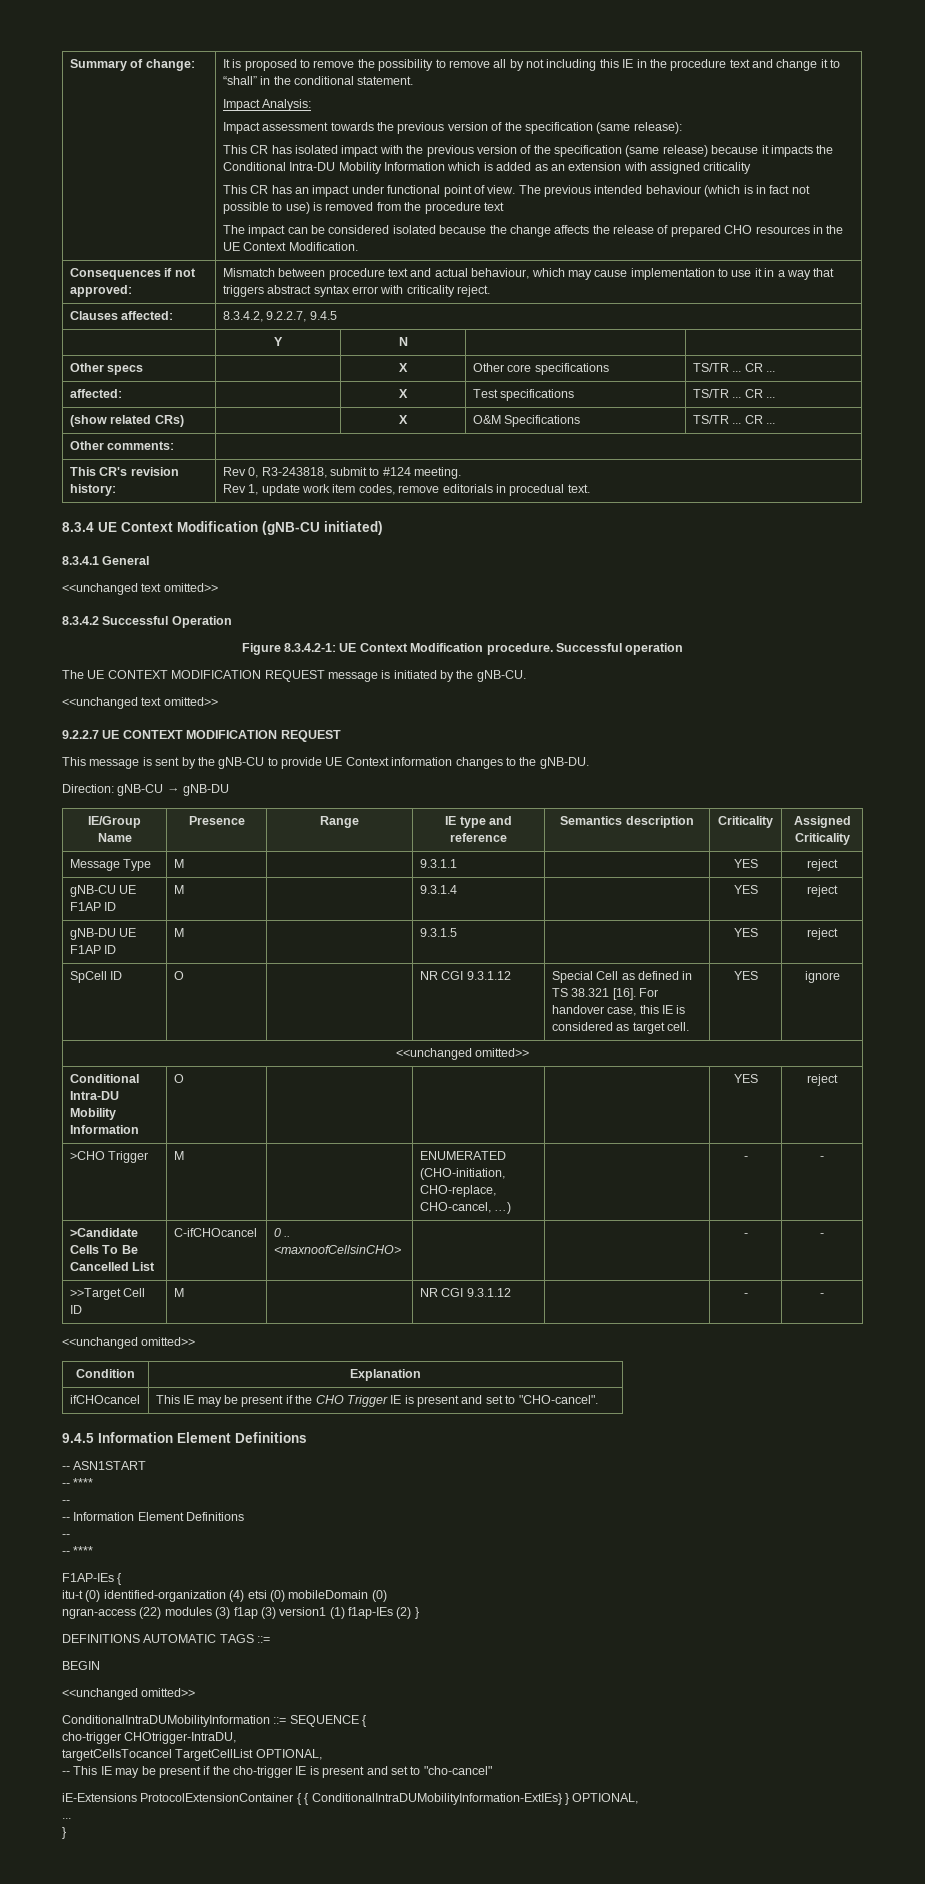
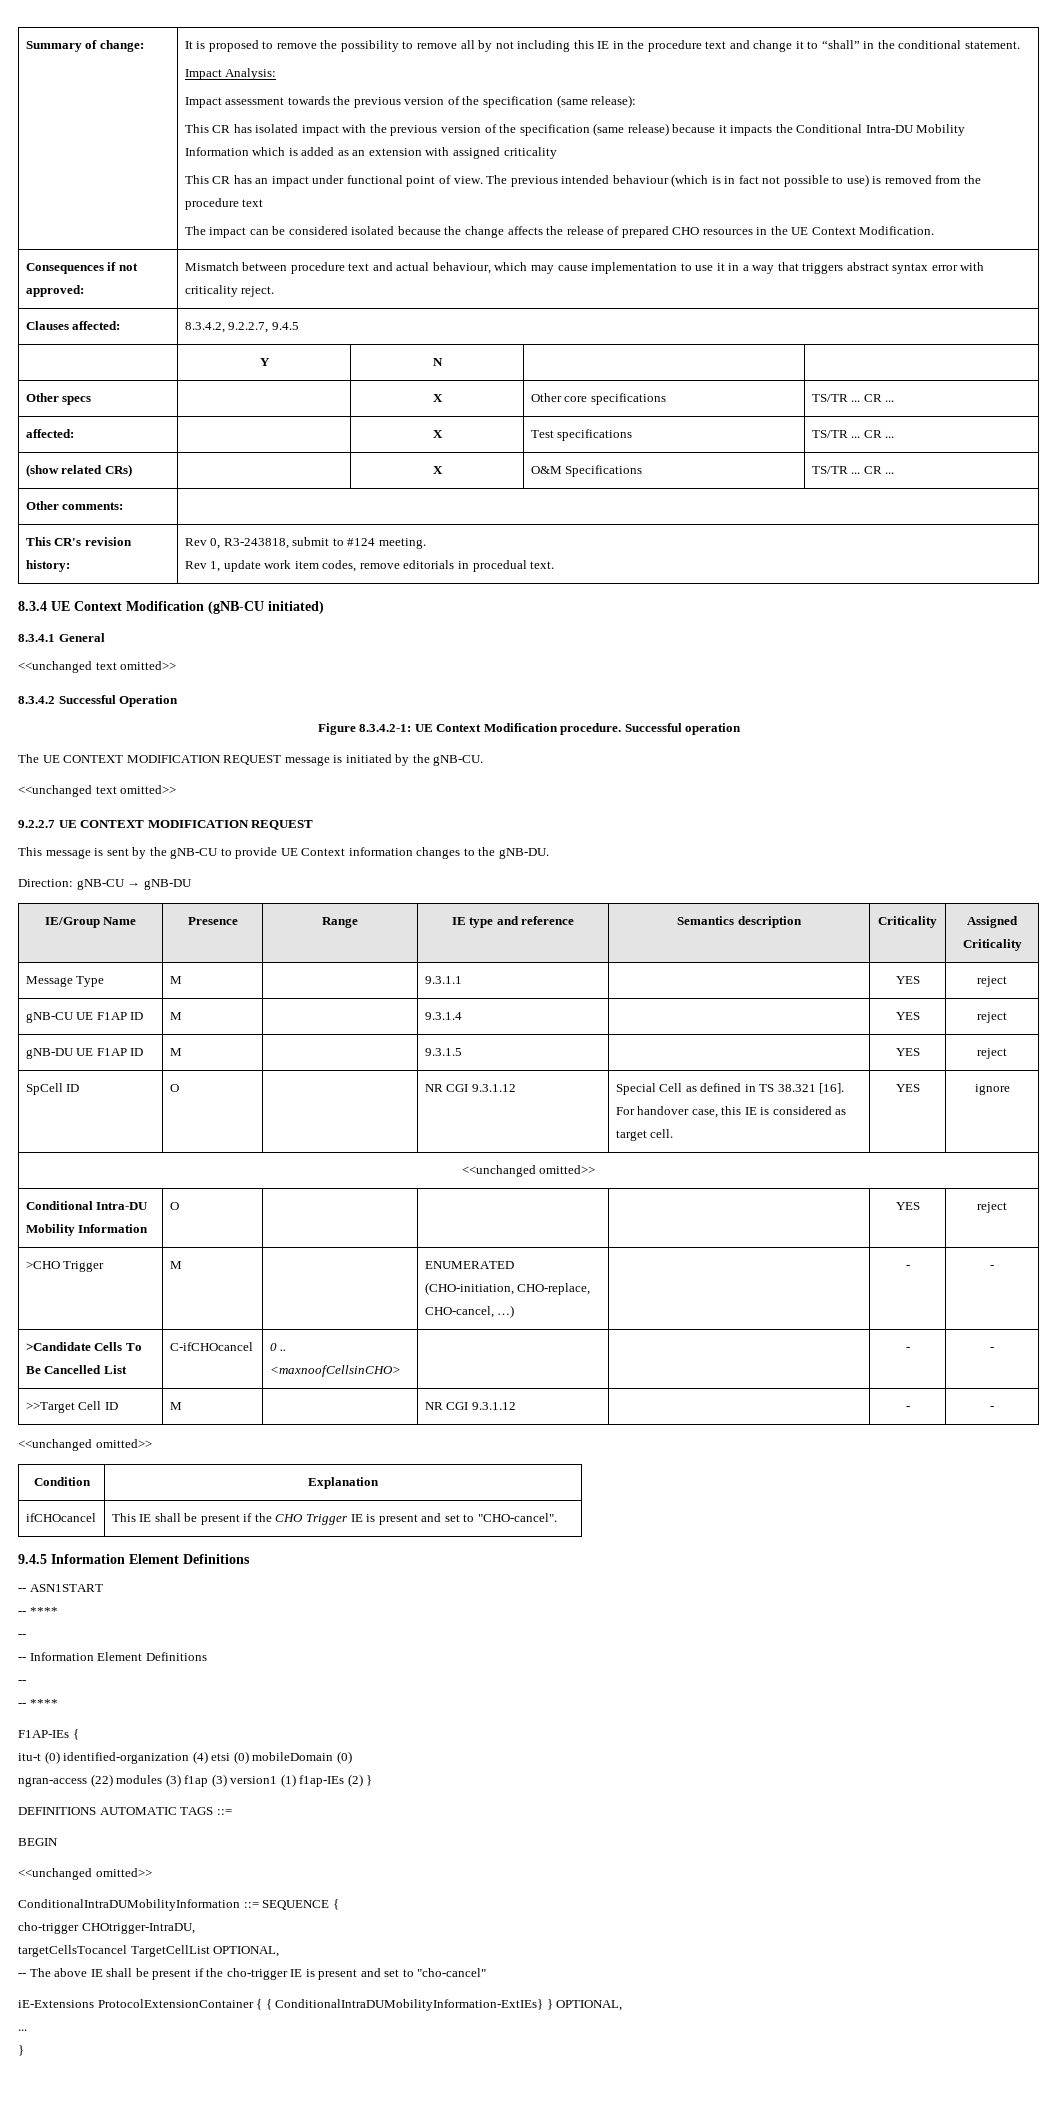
- ifCHOcancel | This IE may be present if the CHO Trigger IE is present and set to "CHO-cancel".
+ ifCHOcancel | This IE shall be present if the CHO Trigger IE is present and set to "CHO-cancel".
- -- This IE may be present if the cho-trigger IE is present and set to "cho-cancel"
+ -- The above IE shall be present if the cho-trigger IE is present and set to "cho-cancel"

